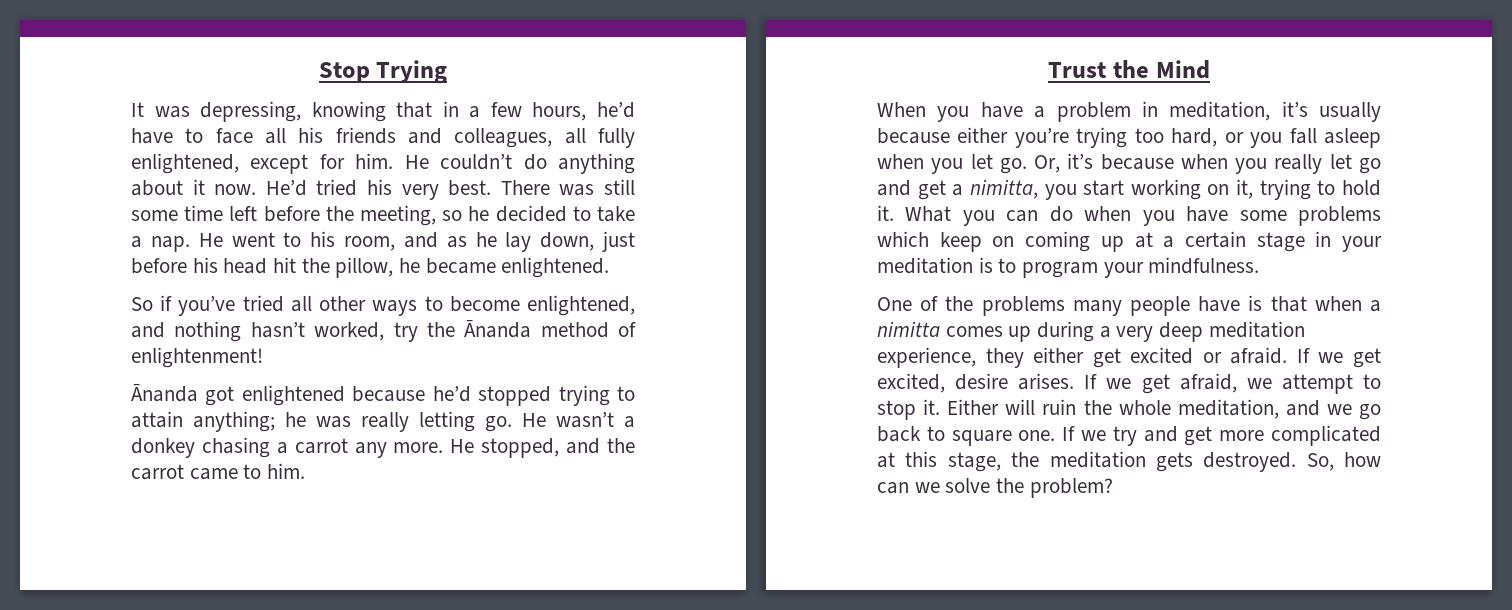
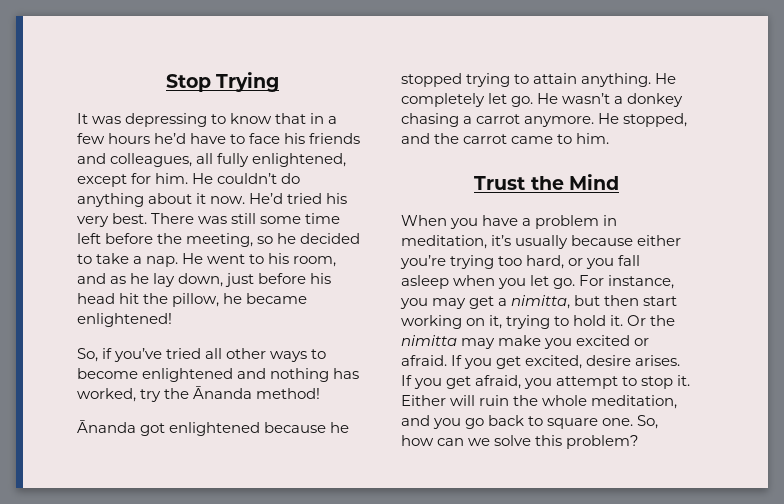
- It was depressing, knowing that in a few hours, he’d have to face all his friends and colleagues, all fully enlightened, except for him.
+ It was depressing to know that in a few hours he’d have to face his friends and colleagues, all fully enlightened, except for him.
- He went to his room, and as he lay down, just before his head hit the pillow, he became enlightened.
- So if you’ve tried all other ways to become enlightened, and nothing hasn’t worked, try the Ānanda method of enlightenment!
+ He went to his room, and as he lay down, just before his head hit the pillow, he became enlightened!
+ So, if you’ve tried all other ways to become enlightened and nothing has worked, try the Ānanda method!
- Ānanda got enlightened because he’d stopped trying to attain anything; he was really letting go.
+ Ānanda got enlightened because he stopped trying to attain anything. He completely let go.
- He wasn’t a donkey chasing a carrot any more.
+ He wasn’t a donkey chasing a carrot anymore.
- Or, it’s because when you really let go and get a nimitta, you start working on it, trying to hold it.
+ For instance, you may get a nimitta, but then start working on it, trying to hold it.
- What you can do when you have some problems which keep on coming up at a certain stage in your meditation is to program your mindfulness.
- One of the problems many people have is that when a nimitta comes up during a very deep meditation experience, they either get excited or afraid.
+ Or the nimitta may make you excited or afraid.
- If we get excited, desire arises.
+ If you get excited, desire arises.
- If we get afraid, we attempt to stop it.
+ If you get afraid, you attempt to stop it.
- Either will ruin the whole meditation, and we go back to square one.
+ Either will ruin the whole meditation, and you go back to square one.
- If we try and get more complicated at this stage, the meditation gets destroyed.
- So, how can we solve the problem?
+ So, how can we solve this problem?

